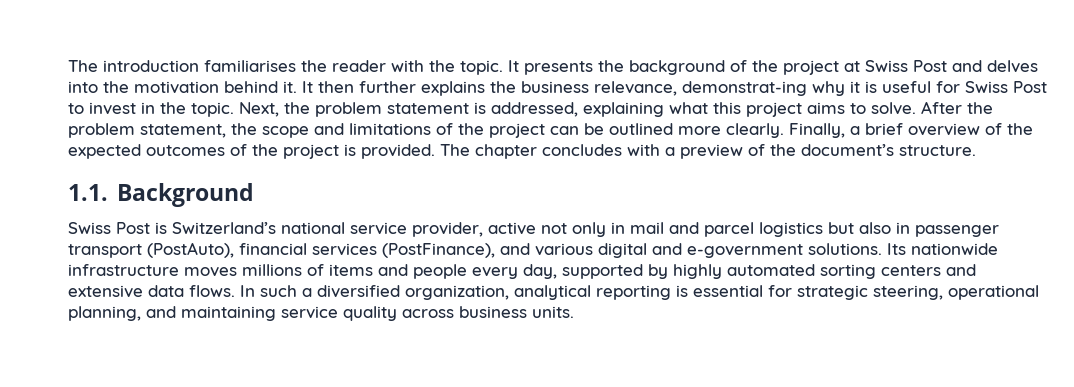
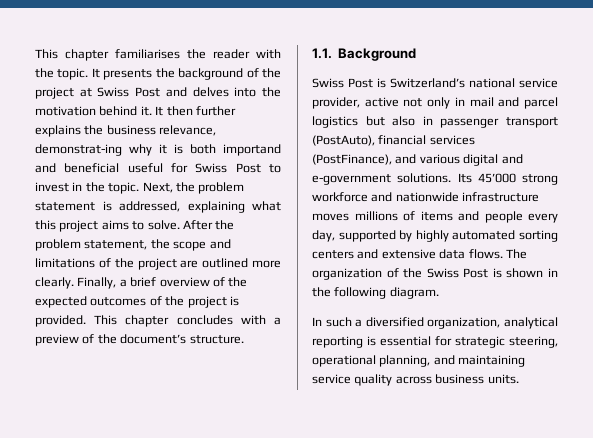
- The introduction familiarises the reader with the topic.
+ This chapter familiarises the reader with the topic.
- It then further explains the business relevance, demonstrat-ing why it is useful for Swiss Post to invest in the topic.
+ It then further explains the business relevance, demonstrat-ing why it is both importand and beneficial useful for Swiss Post to invest in the topic.
- After the problem statement, the scope and limitations of the project can be outlined more clearly.
+ After the problem statement, the scope and limitations of the project are outlined more clearly.
- The chapter concludes with a preview of the document’s structure.
+ This chapter concludes with a preview of the document’s structure.
- Its nationwide infrastructure moves millions of items and people every day, supported by highly automated sorting centers and extensive data flows. In such a diversified organization, analytical reporting is essential for strategic steering, operational planning, and maintaining service quality across business units.
+ Its 45’000 strong workforce and nationwide infrastructure moves millions of items and people every day, supported by highly automated sorting centers and extensive data flows. The organization of the Swiss Post is shown in the following diagram.
+ In such a diversified organization, analytical reporting is essential for strategic steering, operational planning, and maintaining service quality across business units.

